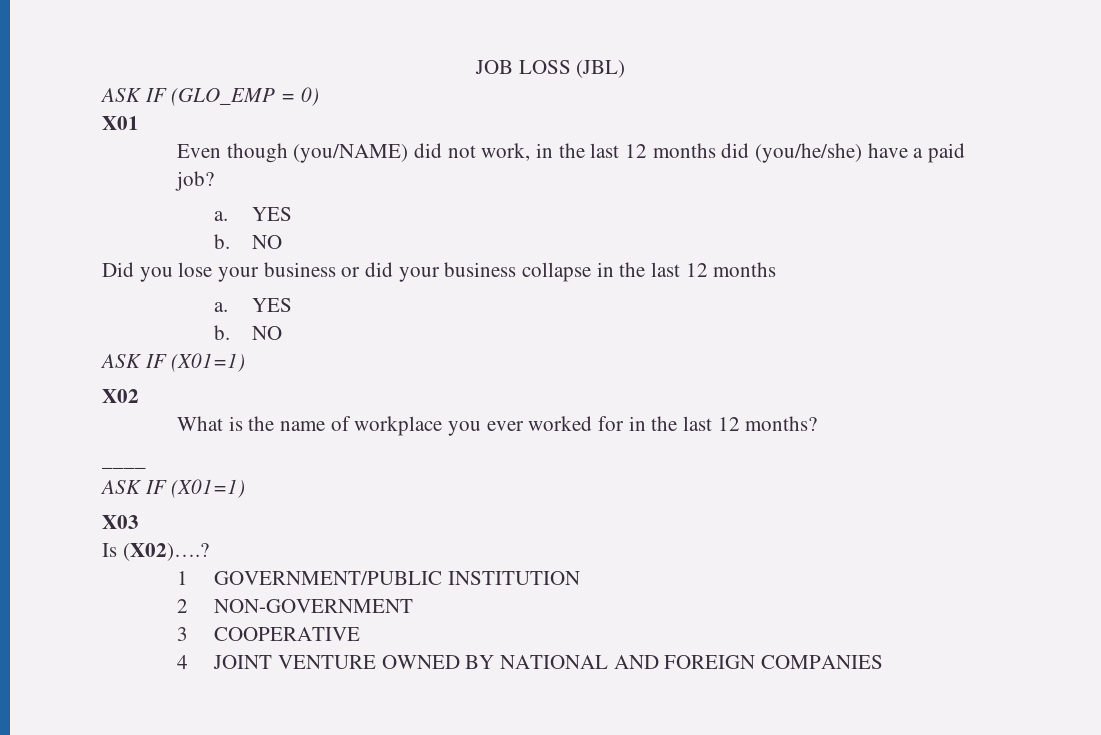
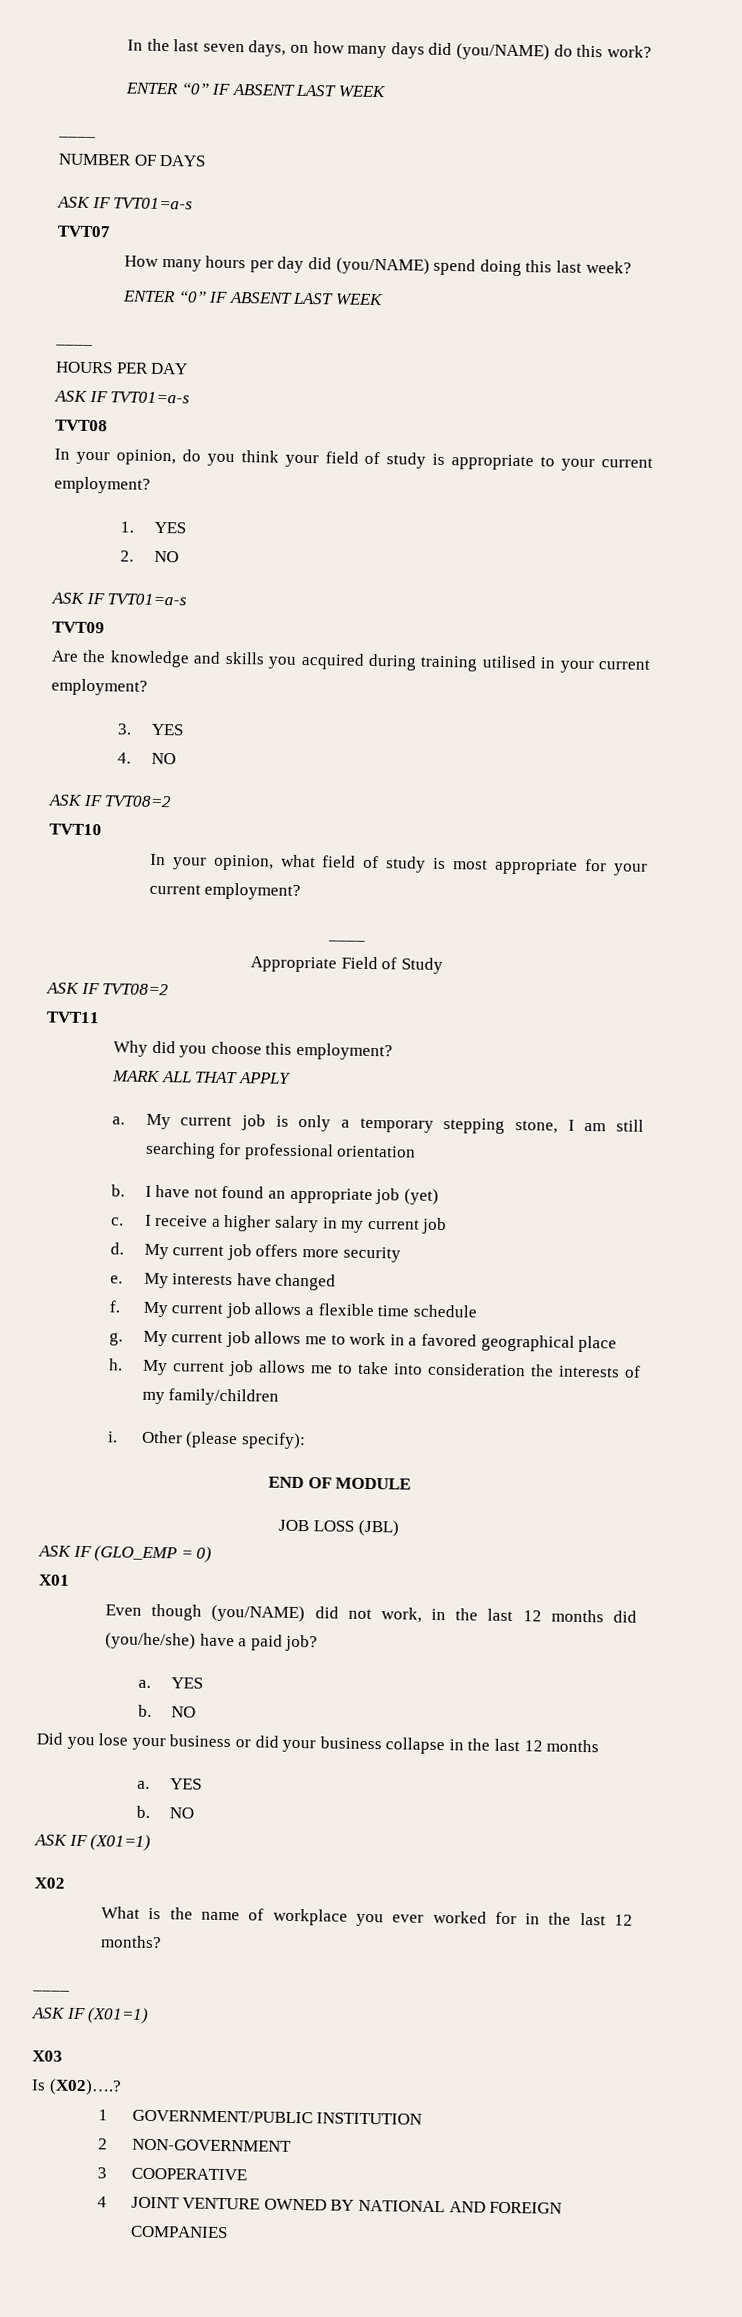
+ In the last seven days, on how many days did (you/NAME) do this work?
+ ENTER “0” IF ABSENT LAST WEEK
+ ____
+ NUMBER OF DAYS
+ ASK IF TVT01=a-s
+ TVT07
+ How many hours per day did (you/NAME) spend doing this last week?
+ ENTER “0” IF ABSENT LAST WEEK
+ ____
+ HOURS PER DAY
+ ASK IF TVT01=a-s
+ TVT08
+ In your opinion, do you think your field of study is appropriate to your current employment?
+ 1. YES
+ 2. NO
+ ASK IF TVT01=a-s
+ TVT09
+ Are the knowledge and skills you acquired during training utilised in your current employment?
+ 3. YES
+ 4. NO
+ ASK IF TVT08=2
+ TVT10
+ In your opinion, what field of study is most appropriate for your current employment?
+ ____
+ Appropriate Field of Study
+ ASK IF TVT08=2
+ TVT11
+ Why did you choose this employment?
+ MARK ALL THAT APPLY
+ a. My current job is only a temporary stepping stone, I am still searching for professional orientation
+ b. I have not found an appropriate job (yet)
+ c. I receive a higher salary in my current job
+ d. My current job offers more security
+ e. My interests have changed
+ f. My current job allows a flexible time schedule
+ g. My current job allows me to work in a favored geographical place
+ h. My current job allows me to take into consideration the interests of my family/children
+ i. Other (please specify):
+ END OF MODULE

